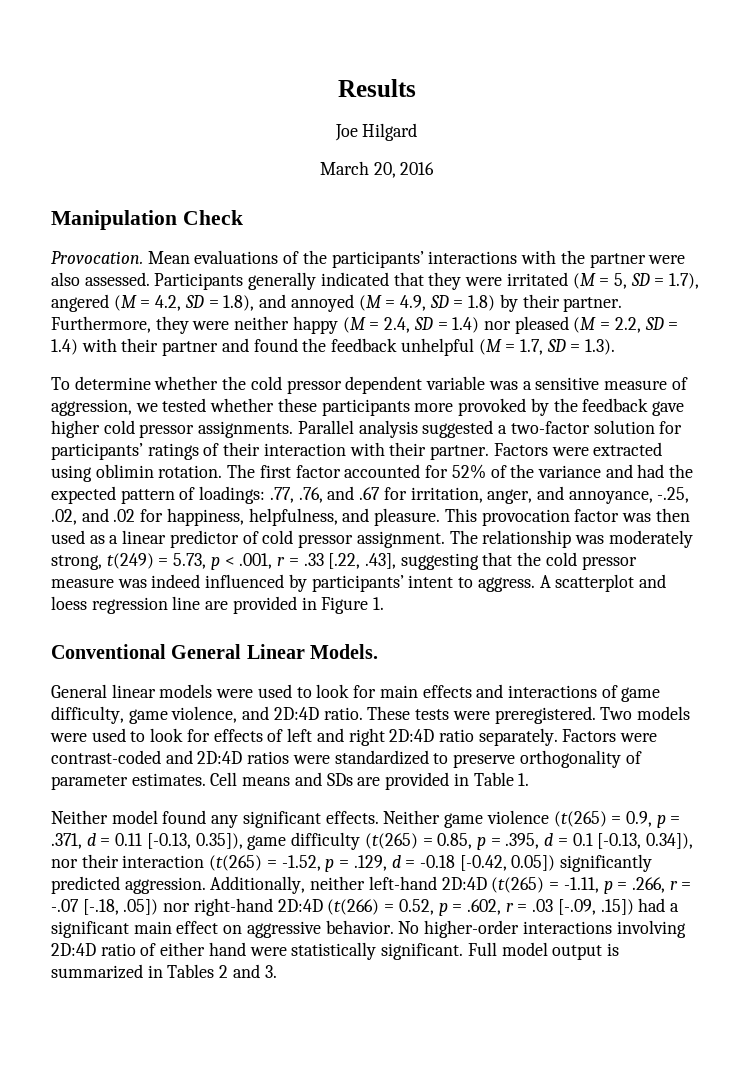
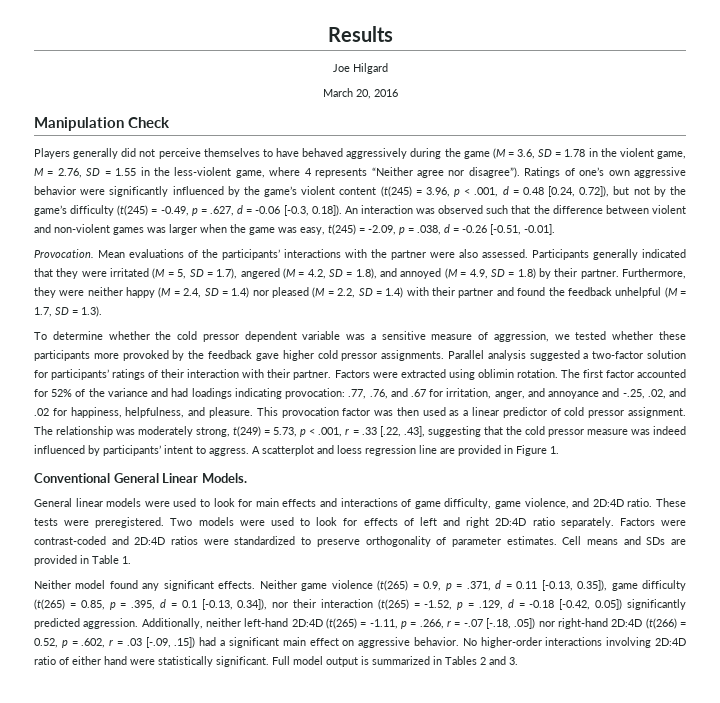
+ Players generally did not perceive themselves to have behaved aggressively during the game (M = 3.6, SD = 1.78 in the violent game, M = 2.76, SD = 1.55 in the less-violent game, where 4 represents “Neither agree nor disagree”). Ratings of one’s own aggressive behavior were significantly influenced by the game’s violent content (t(245) = 3.96, p < .001, d = 0.48 [0.24, 0.72]), but not by the game’s difficulty (t(245) = -0.49, p = .627, d = -0.06 [-0.3, 0.18]). An interaction was observed such that the difference between violent and non-violent games was larger when the game was easy, t(245) = -2.09, p = .038, d = -0.26 [-0.51, -0.01].
- The first factor accounted for 52% of the variance and had the expected pattern of loadings: .77, .76, and .67 for irritation, anger, and annoyance, -.25, .02, and .02 for happiness, helpfulness, and pleasure.
+ The first factor accounted for 52% of the variance and had loadings indicating provocation: .77, .76, and .67 for irritation, anger, and annoyance and -.25, .02, and .02 for happiness, helpfulness, and pleasure.

